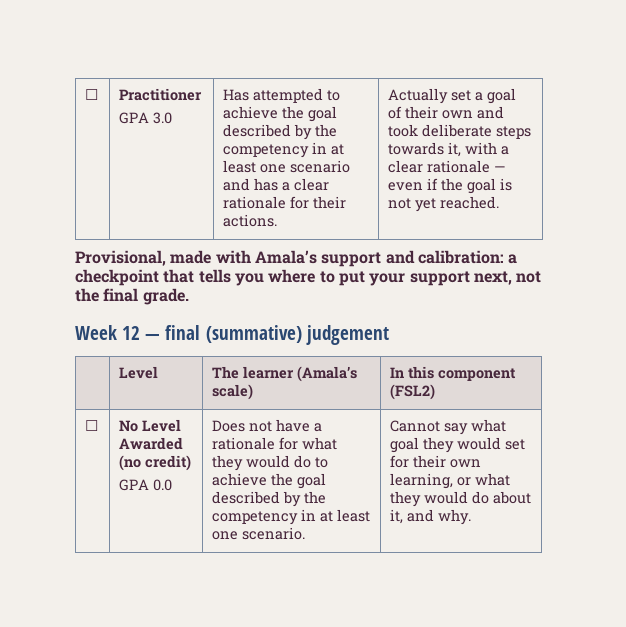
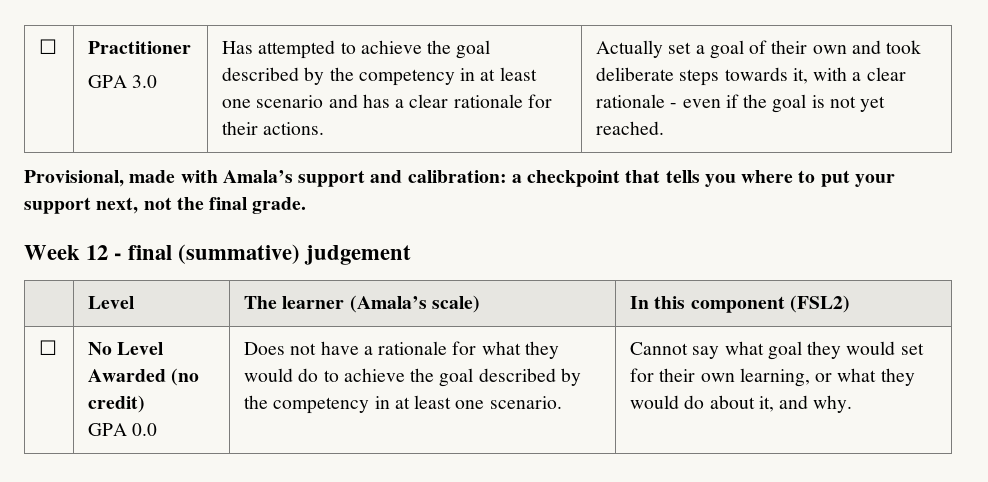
- Actually set a goal of their own and took deliberate steps towards it, with a clear rationale — even if the goal is not yet reached.
+ Actually set a goal of their own and took deliberate steps towards it, with a clear rationale - even if the goal is not yet reached.
- Week 12 — final (summative) judgement
+ Week 12 - final (summative) judgement

